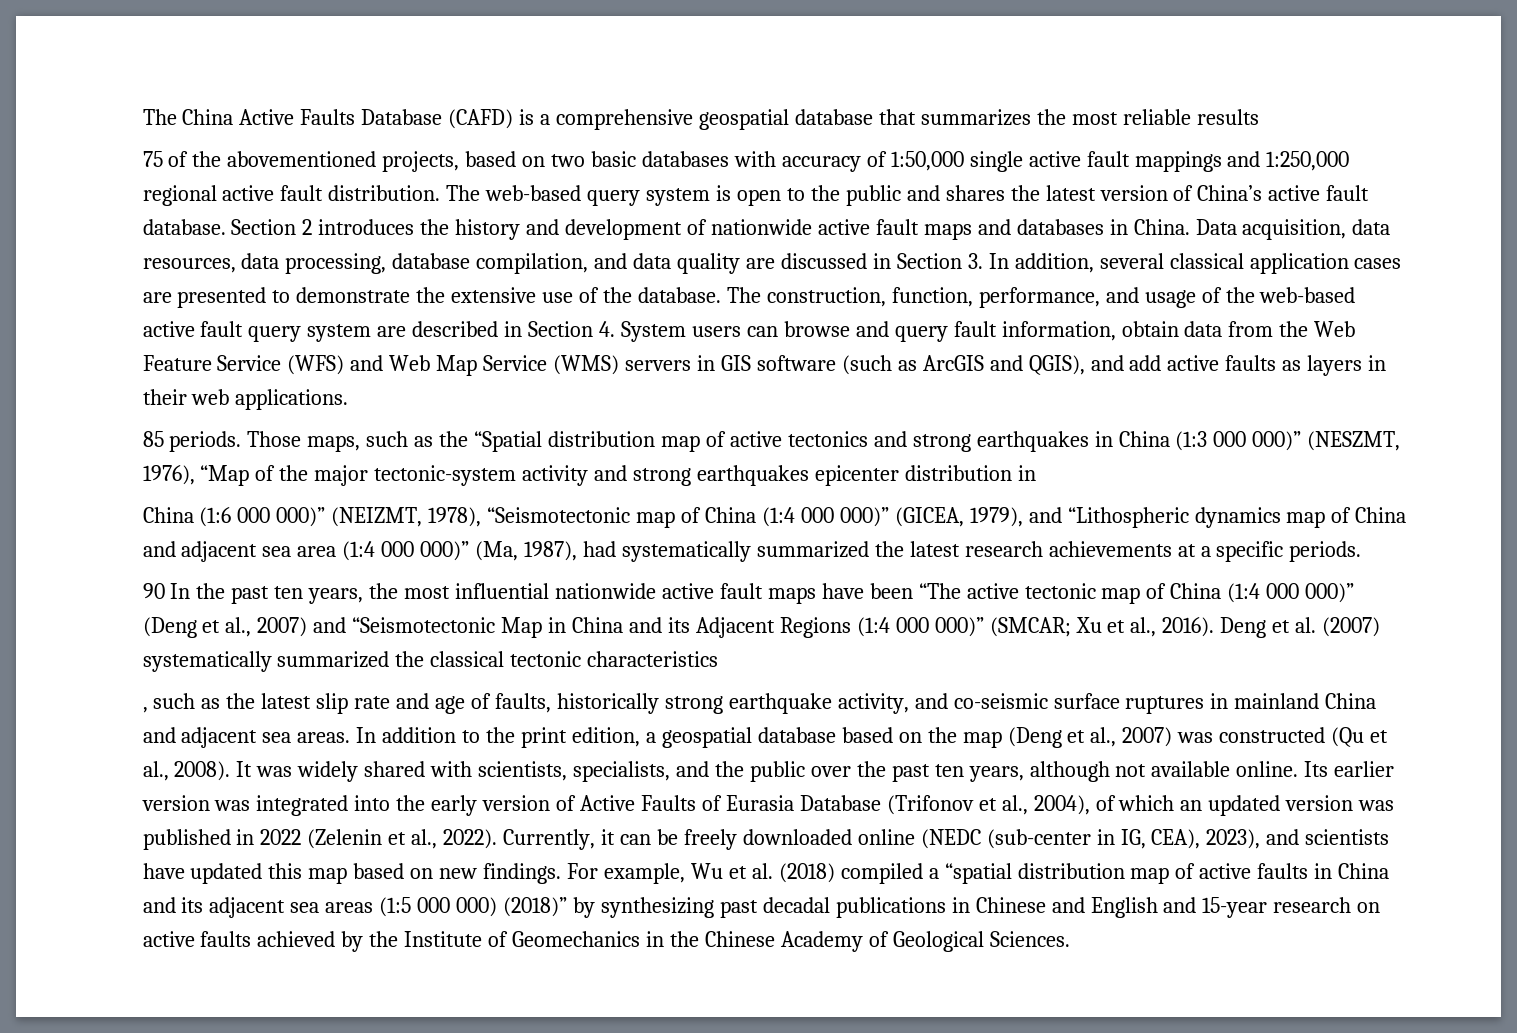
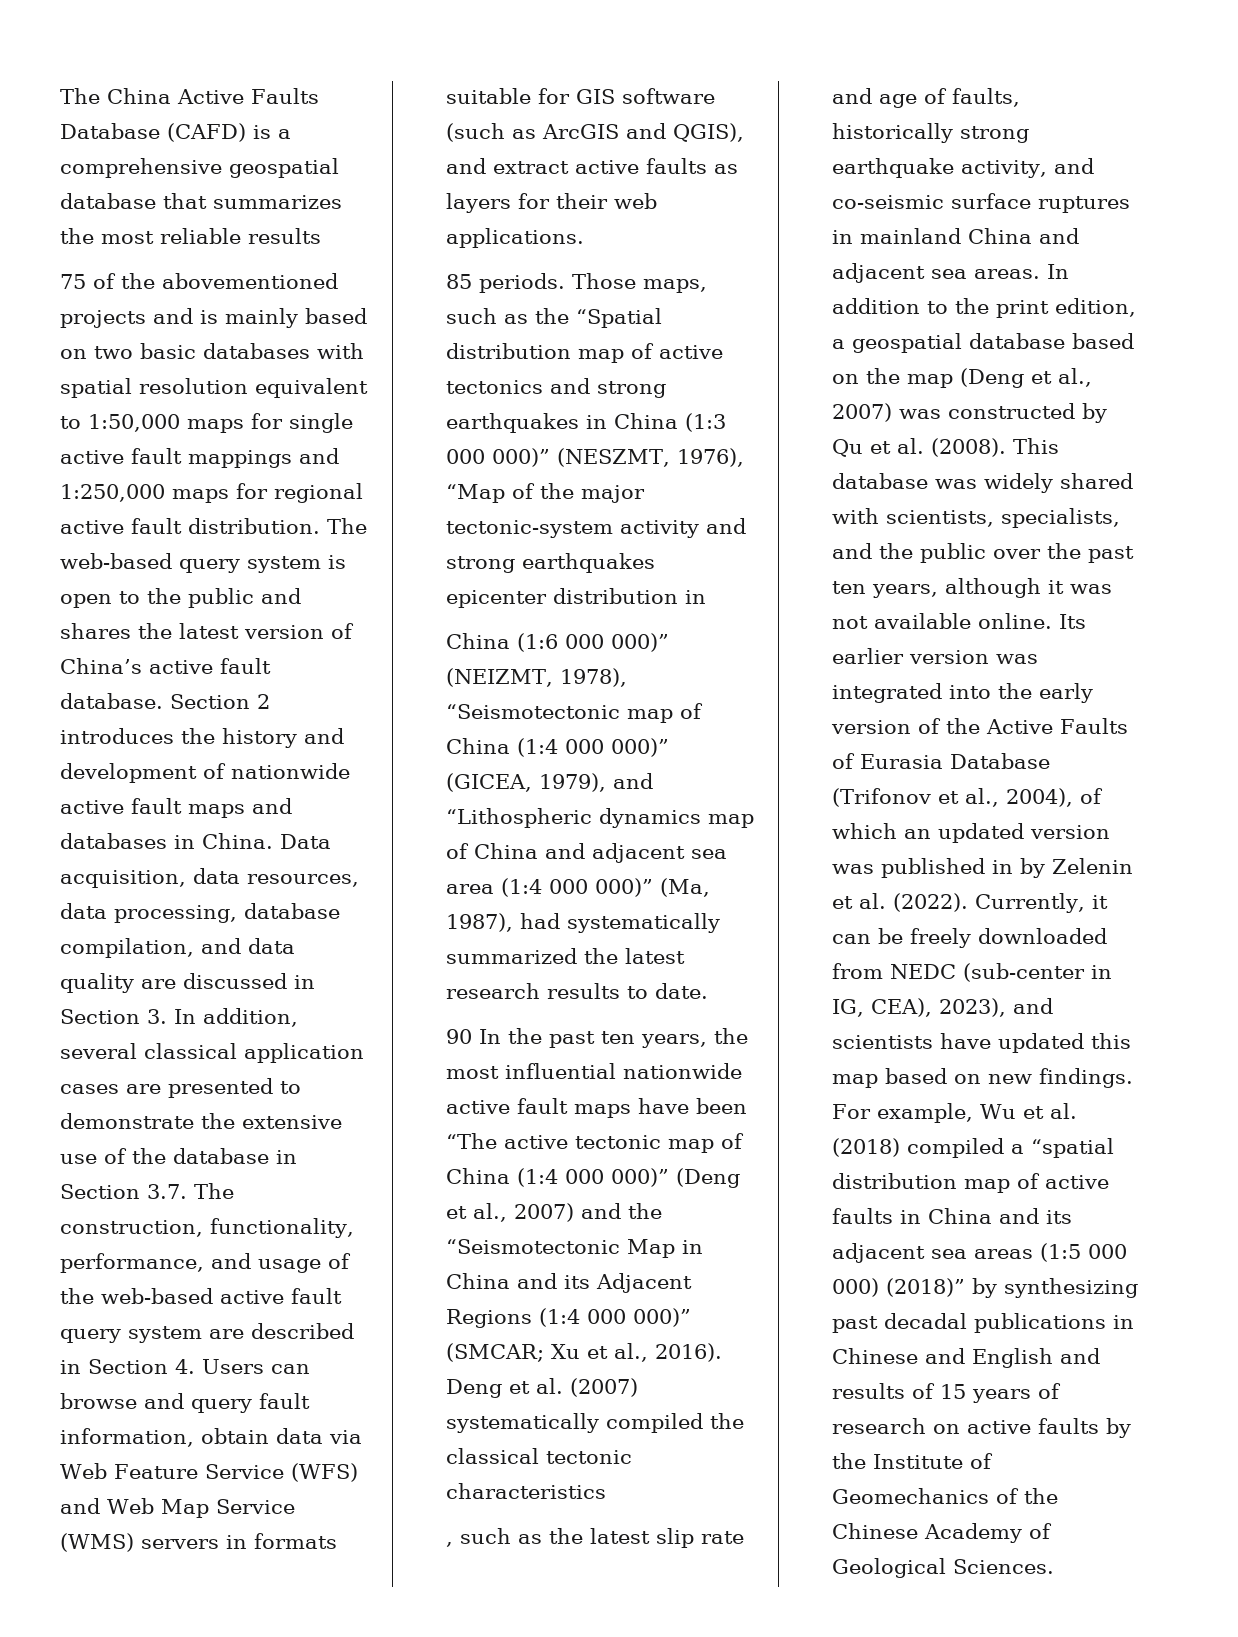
- 75 of the abovementioned projects, based on two basic databases with accuracy of 1:50,000 single active fault mappings and 1:250,000 regional active fault distribution.
+ 75 of the abovementioned projects and is mainly based on two basic databases with spatial resolution equivalent to 1:50,000 maps for single active fault mappings and 1:250,000 maps for regional active fault distribution.
- Data acquisition, data resources, data processing, database compilation, and data quality are discussed in Section 3. In addition, several classical application cases are presented to demonstrate the extensive use of the database. The construction, function, performance, and usage of the web-based active fault query system are described in Section 4. System users can browse and query fault information, obtain data from the Web Feature Service (WFS) and Web Map Service (WMS) servers in GIS software (such as ArcGIS and QGIS), and add active faults as layers in their web applications.
+ Data acquisition, data resources, data processing, database compilation, and data quality are discussed in Section 3. In addition, several classical application cases are presented to demonstrate the extensive use of the database in Section 3.7. The construction, functionality, performance, and usage of the web-based active fault query system are described in Section 4. Users can browse and query fault information, obtain data via Web Feature Service (WFS) and Web Map Service (WMS) servers in formats suitable for GIS software (such as ArcGIS and QGIS), and extract active faults as layers for their web applications.
- China (1:6 000 000)” (NEIZMT, 1978), “Seismotectonic map of China (1:4 000 000)” (GICEA, 1979), and “Lithospheric dynamics map of China and adjacent sea area (1:4 000 000)” (Ma, 1987), had systematically summarized the latest research achievements at a specific periods.
+ China (1:6 000 000)” (NEIZMT, 1978), “Seismotectonic map of China (1:4 000 000)” (GICEA, 1979), and “Lithospheric dynamics map of China and adjacent sea area (1:4 000 000)” (Ma, 1987), had systematically summarized the latest research results to date.
- 90 In the past ten years, the most influential nationwide active fault maps have been “The active tectonic map of China (1:4 000 000)” (Deng et al., 2007) and “Seismotectonic Map in China and its Adjacent Regions (1:4 000 000)” (SMCAR; Xu et al., 2016).
+ 90 In the past ten years, the most influential nationwide active fault maps have been “The active tectonic map of China (1:4 000 000)” (Deng et al., 2007) and the “Seismotectonic Map in China and its Adjacent Regions (1:4 000 000)” (SMCAR; Xu et al., 2016).
- Deng et al. (2007) systematically summarized the classical tectonic characteristics
+ Deng et al. (2007) systematically compiled the classical tectonic characteristics
- In addition to the print edition, a geospatial database based on the map (Deng et al., 2007) was constructed (Qu et al., 2008). It was widely shared with scientists, specialists, and the public over the past ten years, although not available online.
+ In addition to the print edition, a geospatial database based on the map (Deng et al., 2007) was constructed by Qu et al. (2008). This database was widely shared with scientists, specialists, and the public over the past ten years, although it was not available online.
- Its earlier version was integrated into the early version of Active Faults of Eurasia Database (Trifonov et al., 2004), of which an updated version was published in 2022 (Zelenin et al., 2022).
+ Its earlier version was integrated into the early version of the Active Faults of Eurasia Database (Trifonov et al., 2004), of which an updated version was published in by Zelenin et al. (2022).
- Currently, it can be freely downloaded online (NEDC (sub-center in IG, CEA), 2023), and scientists have updated this map based on new findings.
+ Currently, it can be freely downloaded from NEDC (sub-center in IG, CEA), 2023), and scientists have updated this map based on new findings.
- For example, Wu et al. (2018) compiled a “spatial distribution map of active faults in China and its adjacent sea areas (1:5 000 000) (2018)” by synthesizing past decadal publications in Chinese and English and 15-year research on active faults achieved by the Institute of Geomechanics in the Chinese Academy of Geological Sciences.
+ For example, Wu et al. (2018) compiled a “spatial distribution map of active faults in China and its adjacent sea areas (1:5 000 000) (2018)” by synthesizing past decadal publications in Chinese and English and results of 15 years of research on active faults by the Institute of Geomechanics of the Chinese Academy of Geological Sciences.

